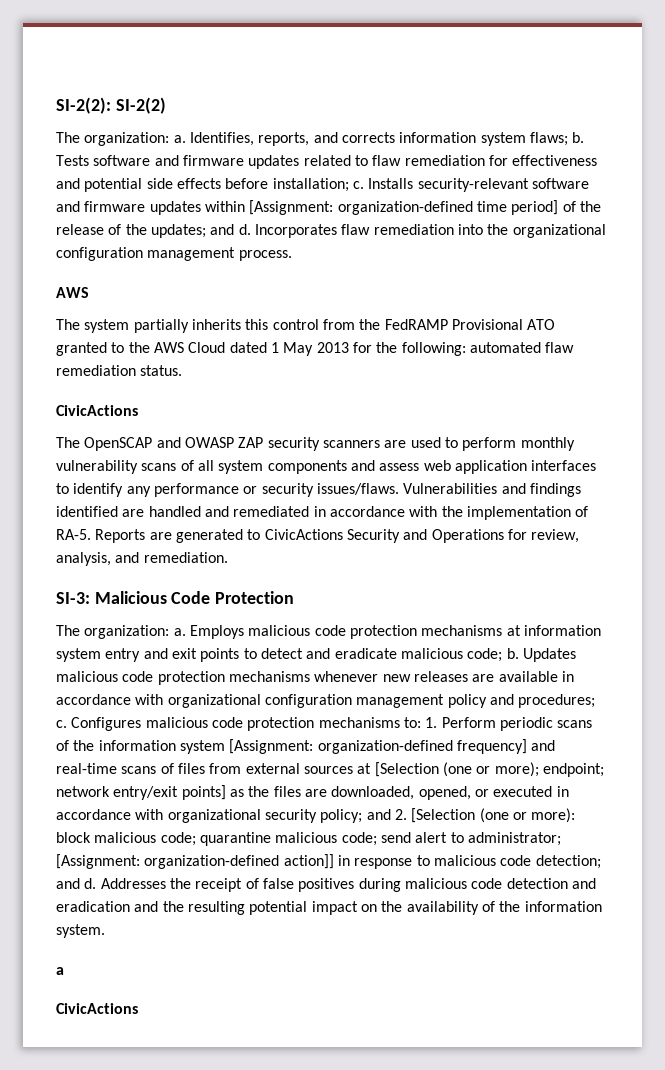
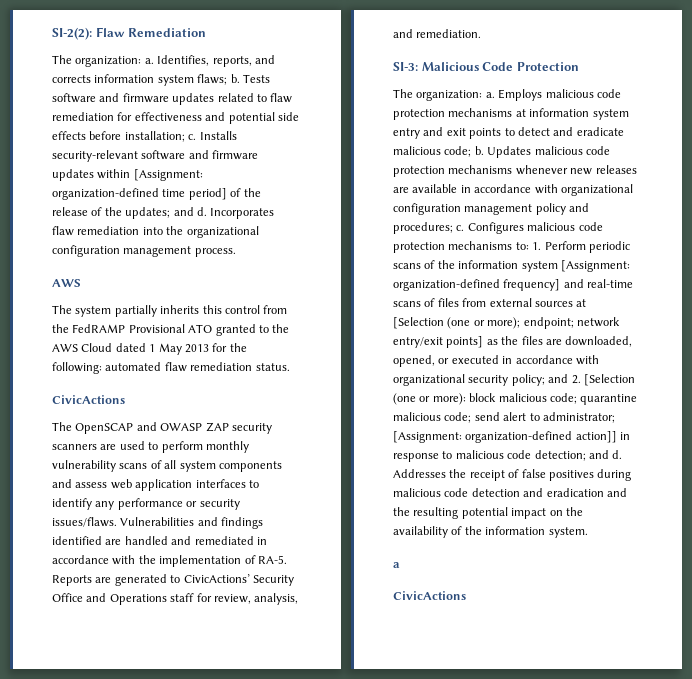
- SI-2(2): SI-2(2)
+ SI-2(2): Flaw Remediation
- Reports are generated to CivicActions Security and Operations for review, analysis, and remediation.
+ Reports are generated to CivicActions’ Security Office and Operations staff for review, analysis, and remediation.

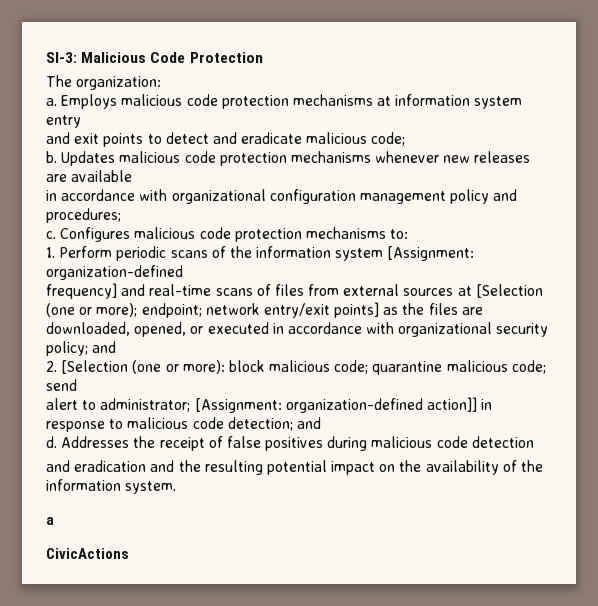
- SI-2(2): Flaw Remediation
- The organization: a. Identifies, reports, and corrects information system flaws; b. Tests software and firmware updates related to flaw remediation for effectiveness and potential side effects before installation; c. Installs security-relevant software and firmware updates within [Assignment: organization-defined time period] of the release of the updates; and d. Incorporates flaw remediation into the organizational configuration management process.
- AWS
- The system partially inherits this control from the FedRAMP Provisional ATO granted to the AWS Cloud dated 1 May 2013 for the following: automated flaw remediation status.
- CivicActions
- The OpenSCAP and OWASP ZAP security scanners are used to perform monthly vulnerability scans of all system components and assess web application interfaces to identify any performance or security issues/flaws. Vulnerabilities and findings identified are handled and remediated in accordance with the implementation of RA-5. Reports are generated to CivicActions’ Security Office and Operations staff for review, analysis, and remediation.
  SI-3: Malicious Code Protection
- The organization: a.
+ The organization:
+ a.
- Employs malicious code protection mechanisms at information system entry and exit points to detect and eradicate malicious code; b.
+ Employs malicious code protection mechanisms at information system entry
+ and exit points to detect and eradicate malicious code;
+ b.
- Updates malicious code protection mechanisms whenever new releases are available in accordance with organizational configuration management policy and procedures; c.
+ Updates malicious code protection mechanisms whenever new releases are available
+ in accordance with organizational configuration management policy and procedures;
+ c.
- Configures malicious code protection mechanisms to: 1. Perform periodic scans of the information system [Assignment: organization-defined frequency] and real-time scans of files from external sources at [Selection (one or more);
+ Configures malicious code protection mechanisms to:
+ 1. Perform periodic scans of the information system [Assignment: organization-defined
+ frequency] and real-time scans of files from external sources at [Selection (one or more);
- network entry/exit points] as the files are downloaded, opened, or executed in accordance with organizational security policy; and 2. [Selection (one or more):
+ network entry/exit points] as the files are downloaded, opened, or executed in accordance with organizational security policy; and
+ 2. [Selection (one or more):
- send alert to administrator;
+ send
+ alert to administrator;
- organization-defined action]] in response to malicious code detection; and d.
+ organization-defined action]] in response to malicious code detection; and
+ d.
- Addresses the receipt of false positives during malicious code detection and eradication and the resulting potential impact on the availability of the information system.
+ Addresses the receipt of false positives during malicious code detection
+ and eradication and the resulting potential impact on the availability of the information system.

